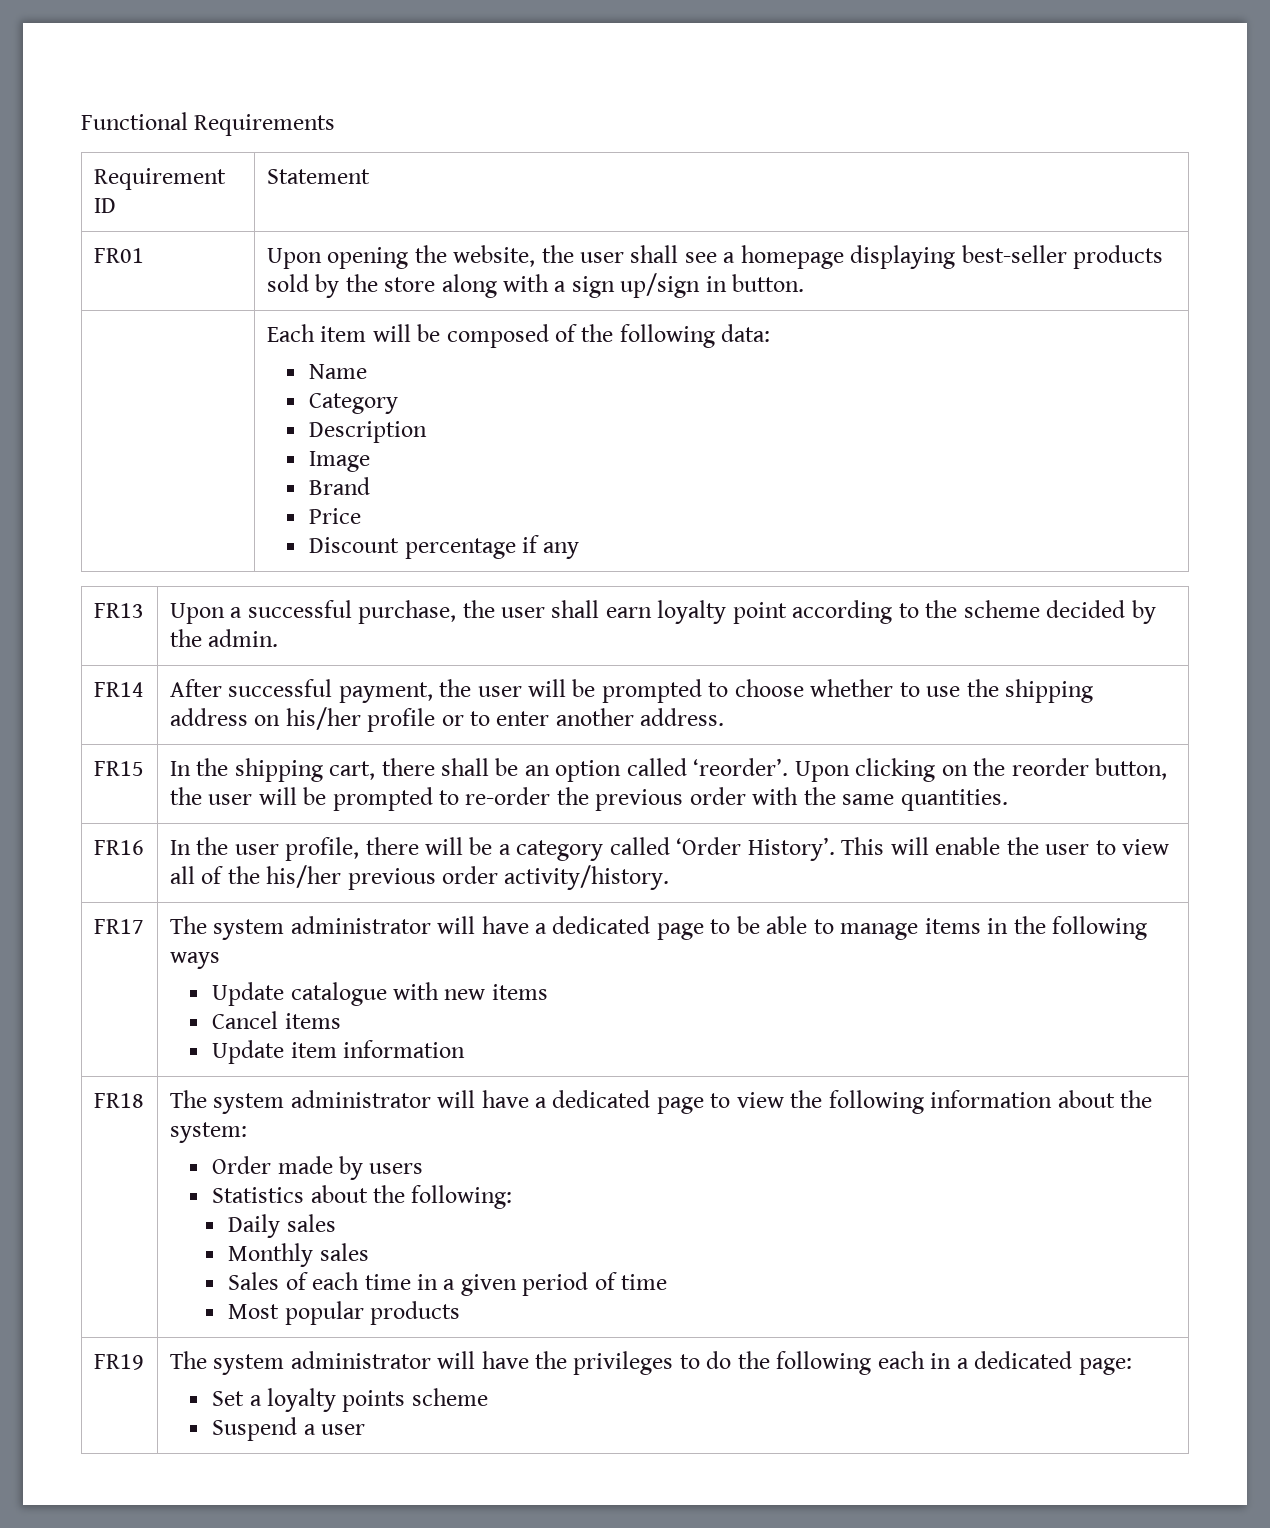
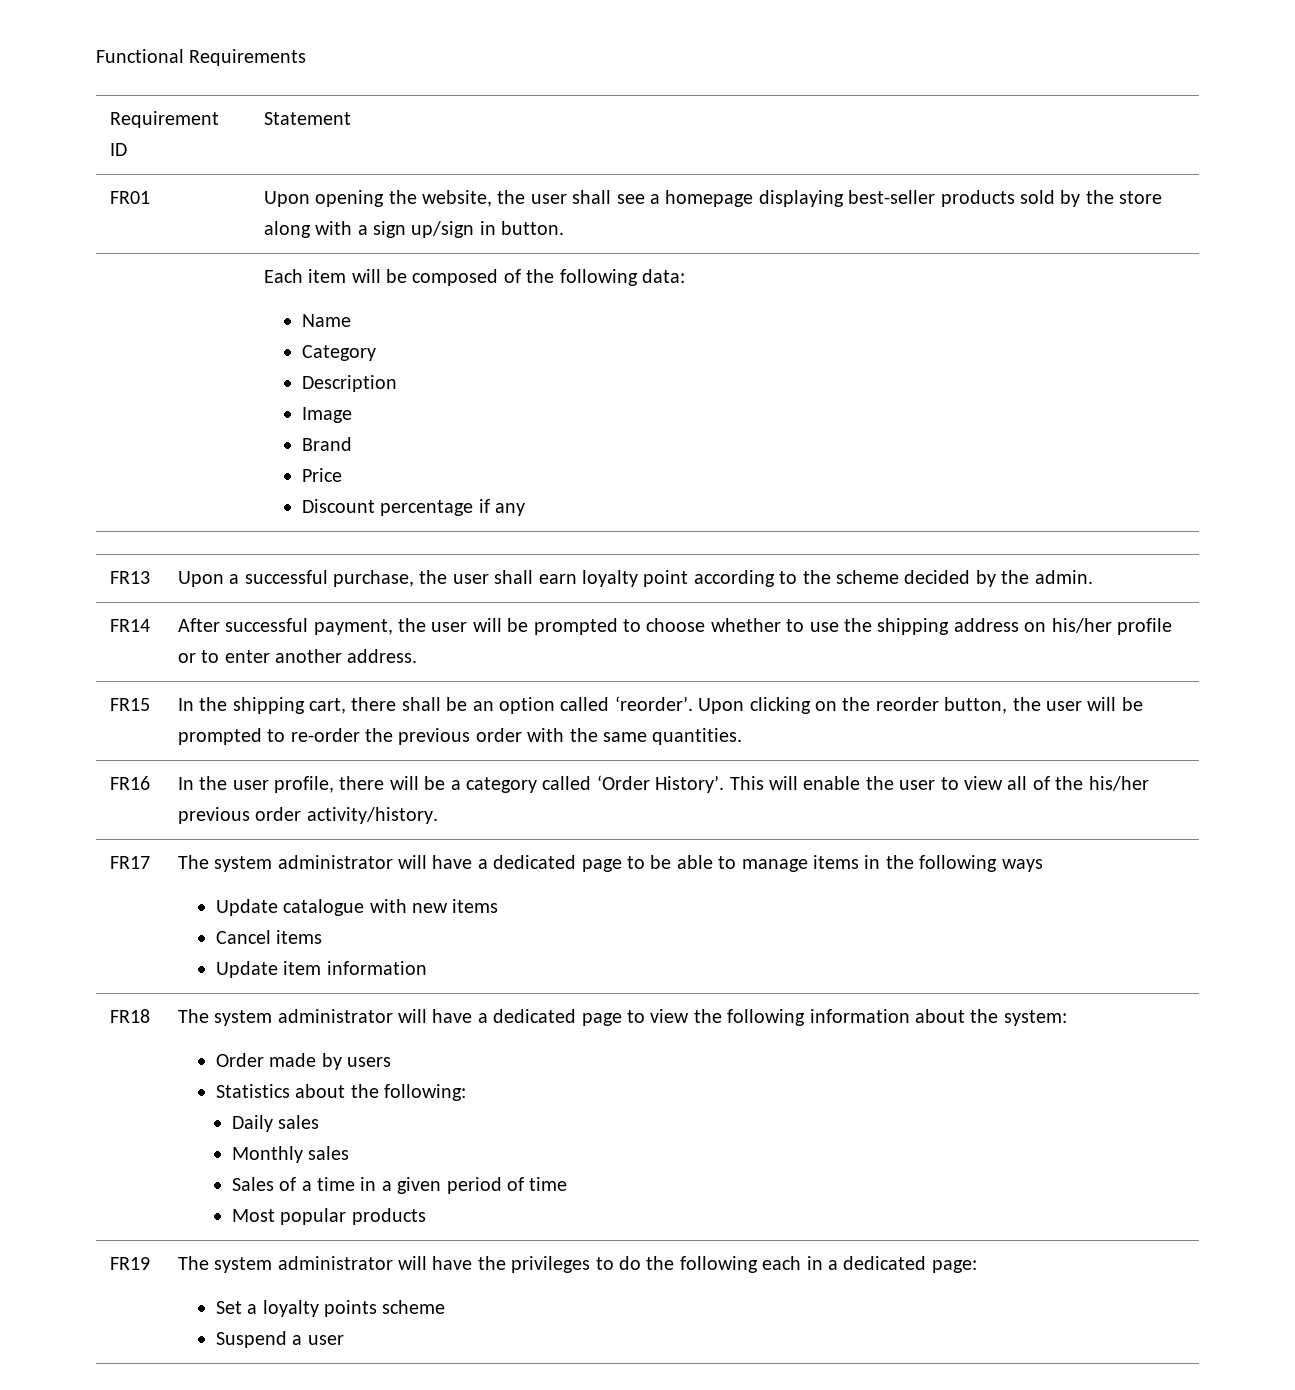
- Sales of each time in a given period of time
+ Sales of a time in a given period of time

